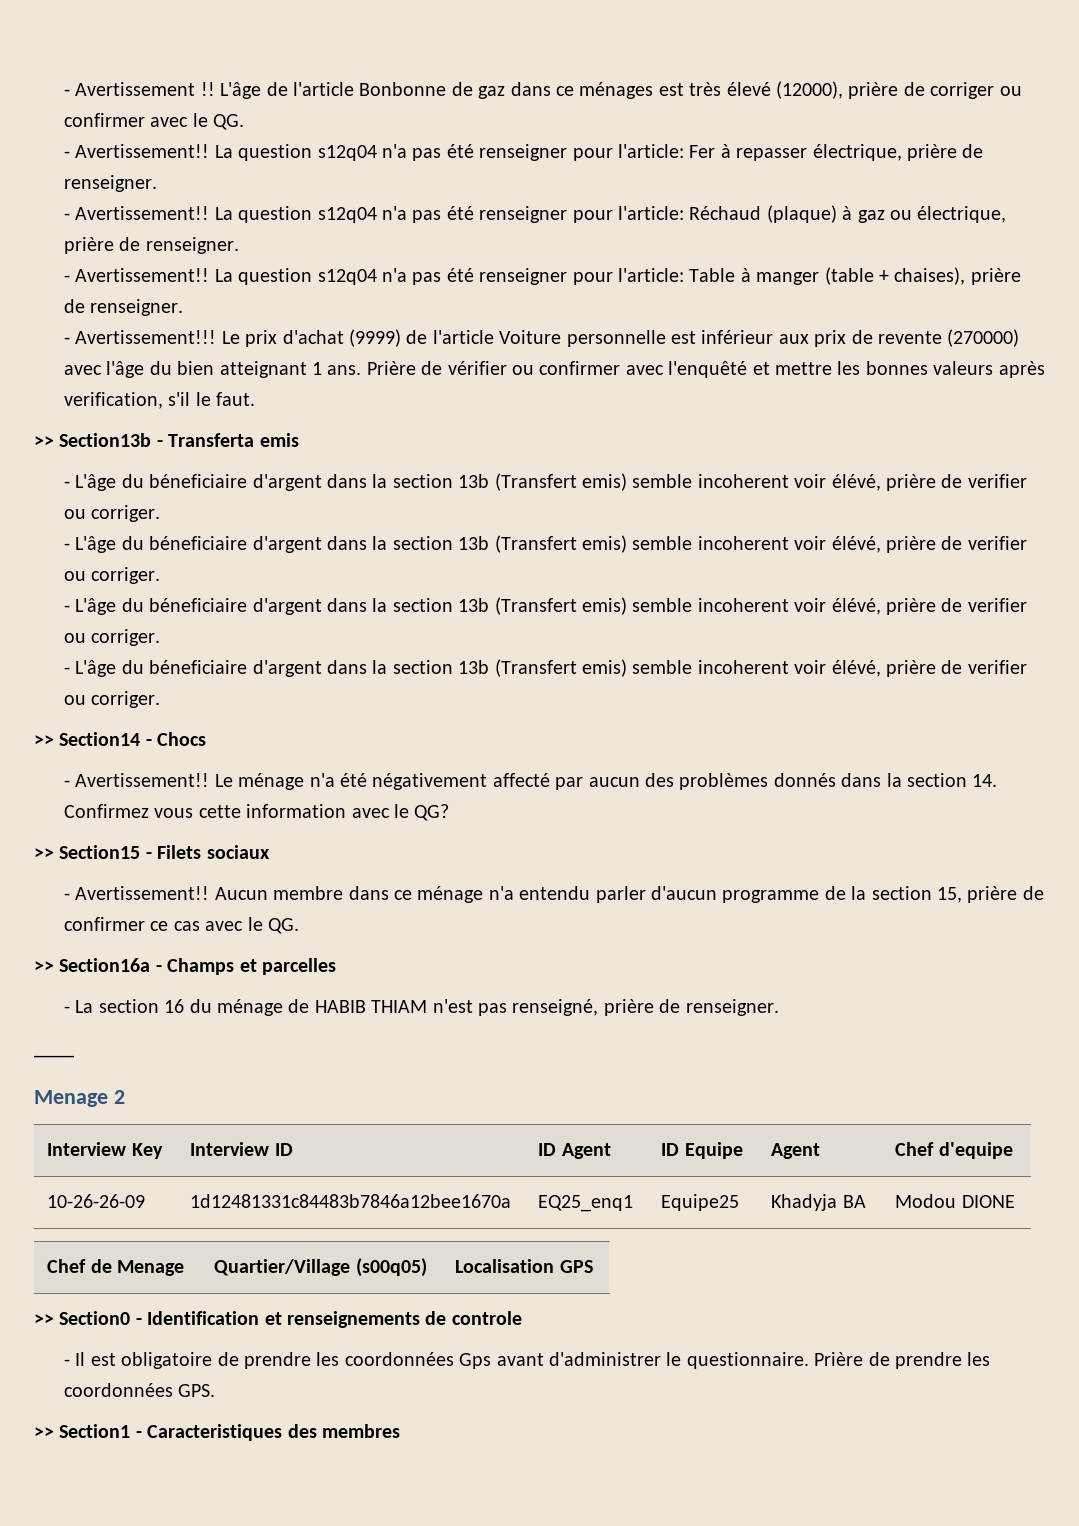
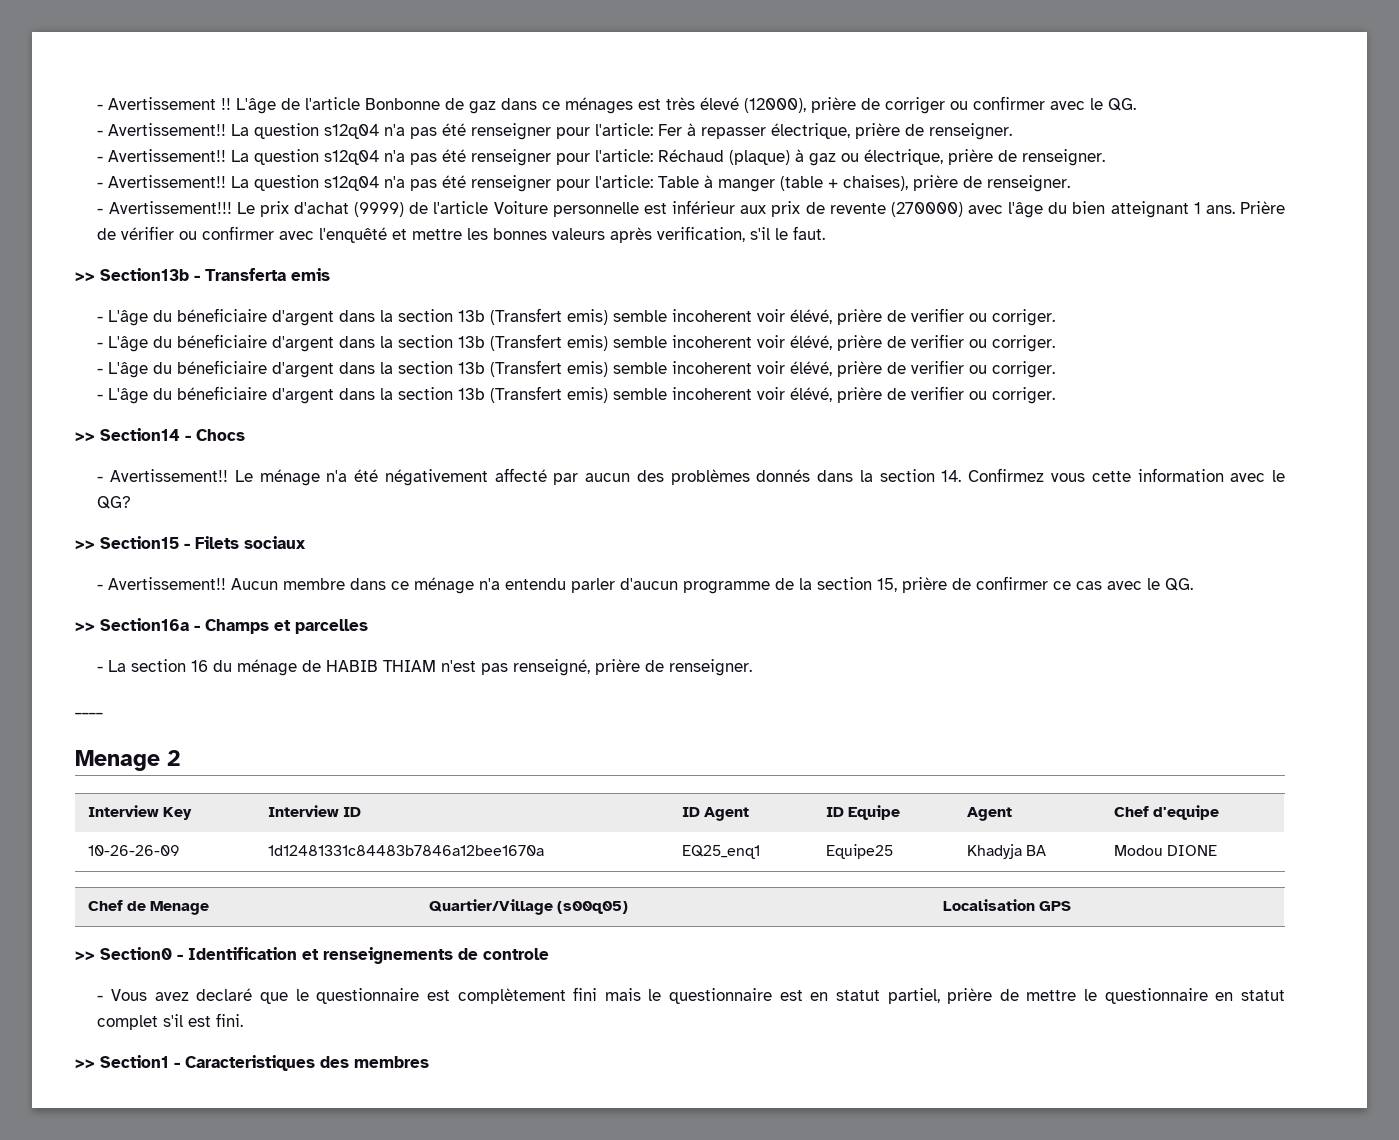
- - Il est obligatoire de prendre les coordonnées Gps avant d'administrer le questionnaire. Prière de prendre les coordonnées GPS.
+ - Vous avez declaré que le questionnaire est complètement fini mais le questionnaire est en statut partiel, prière de mettre le questionnaire en statut complet s'il est fini.

